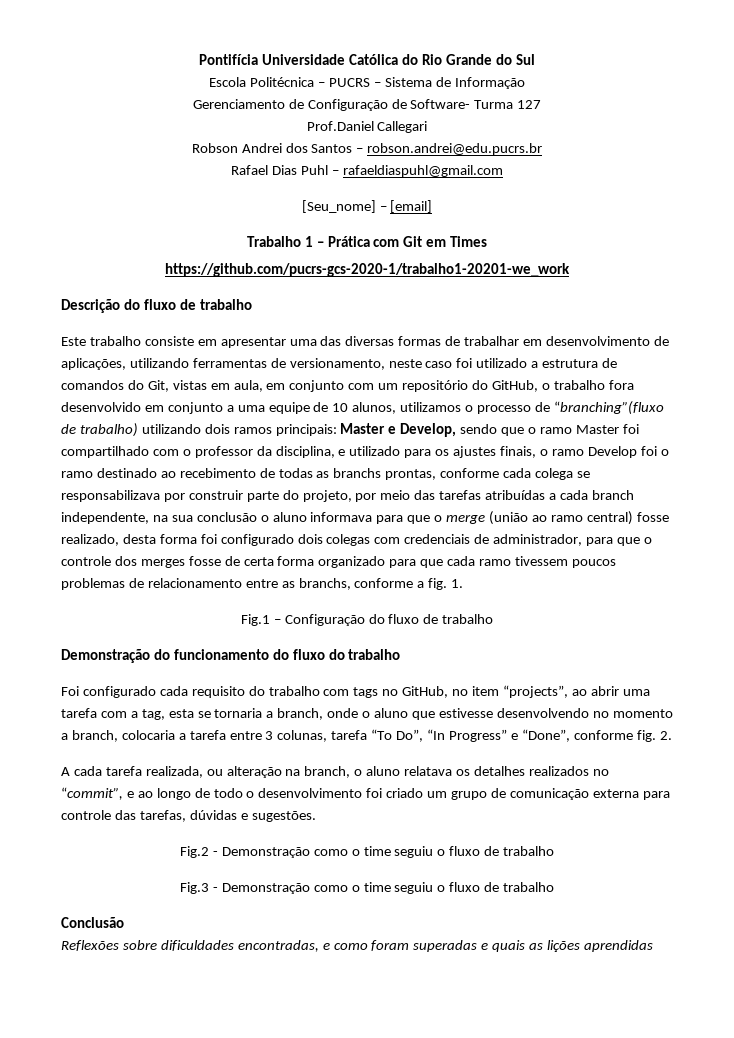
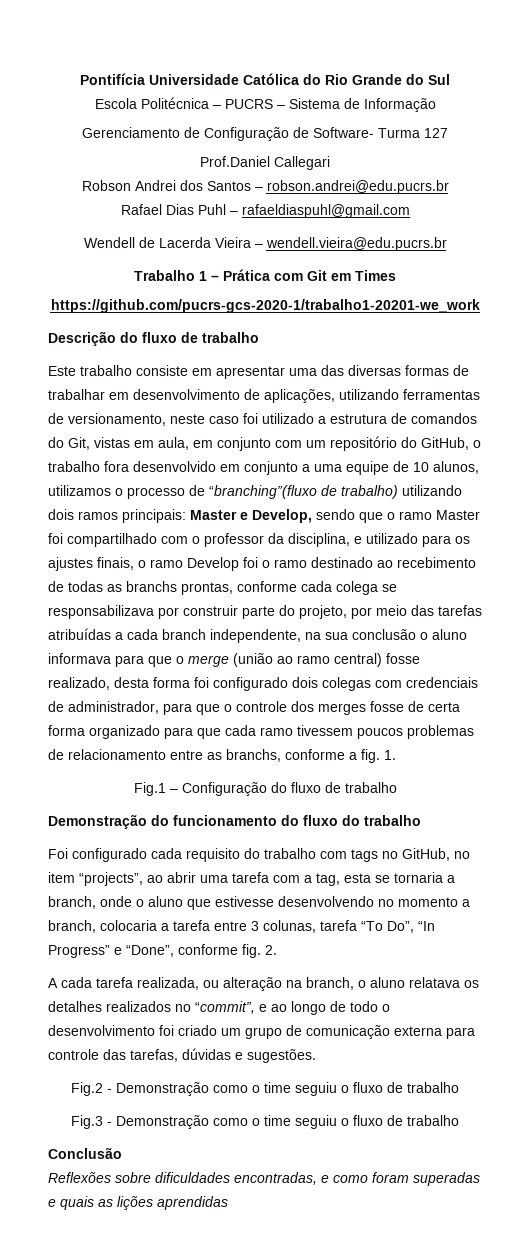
- [Seu_nome] – [email]
+ Wendell de Lacerda Vieira – wendell.vieira@edu.pucrs.br

